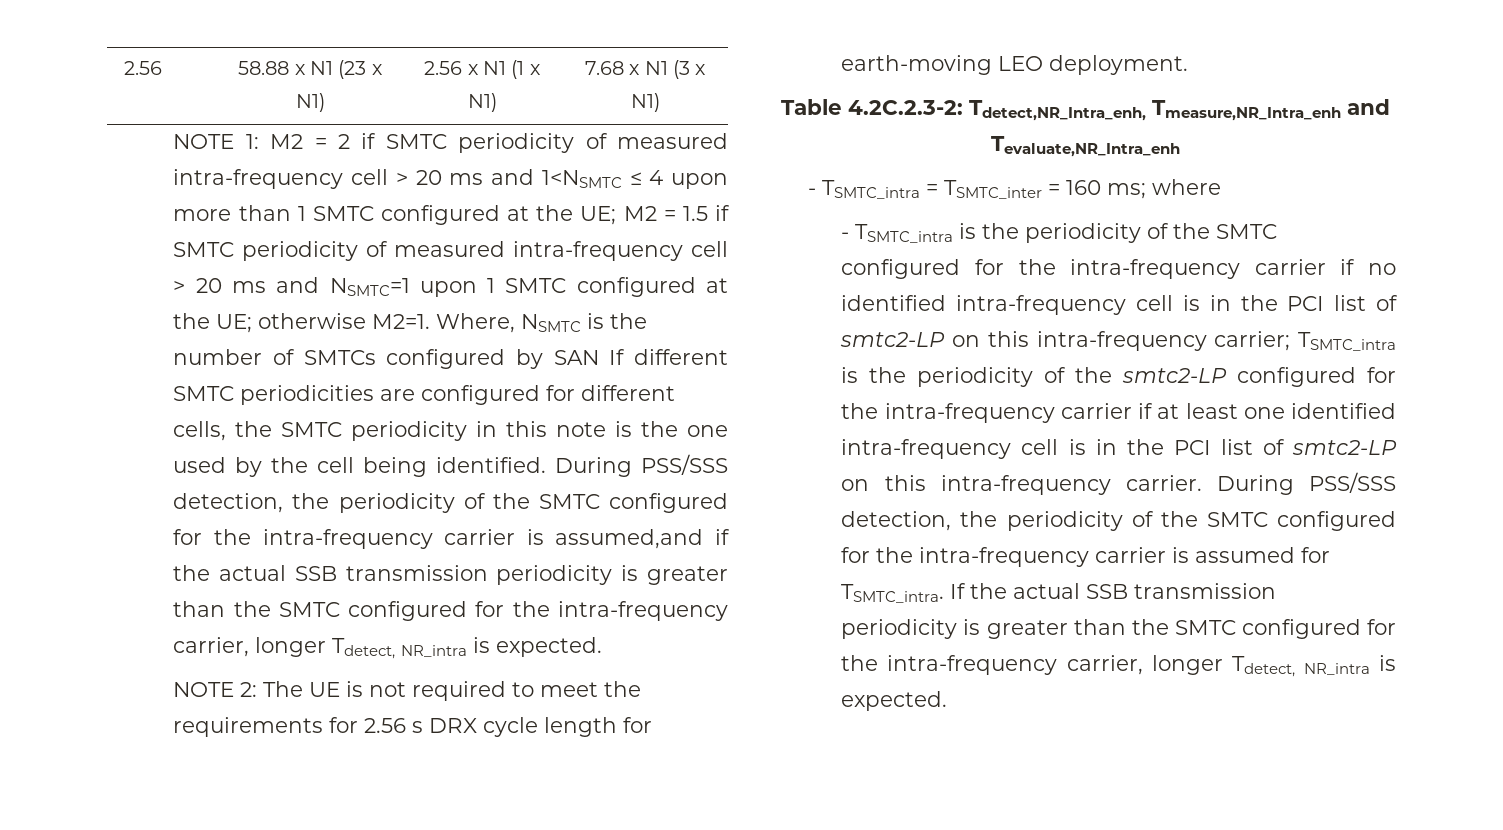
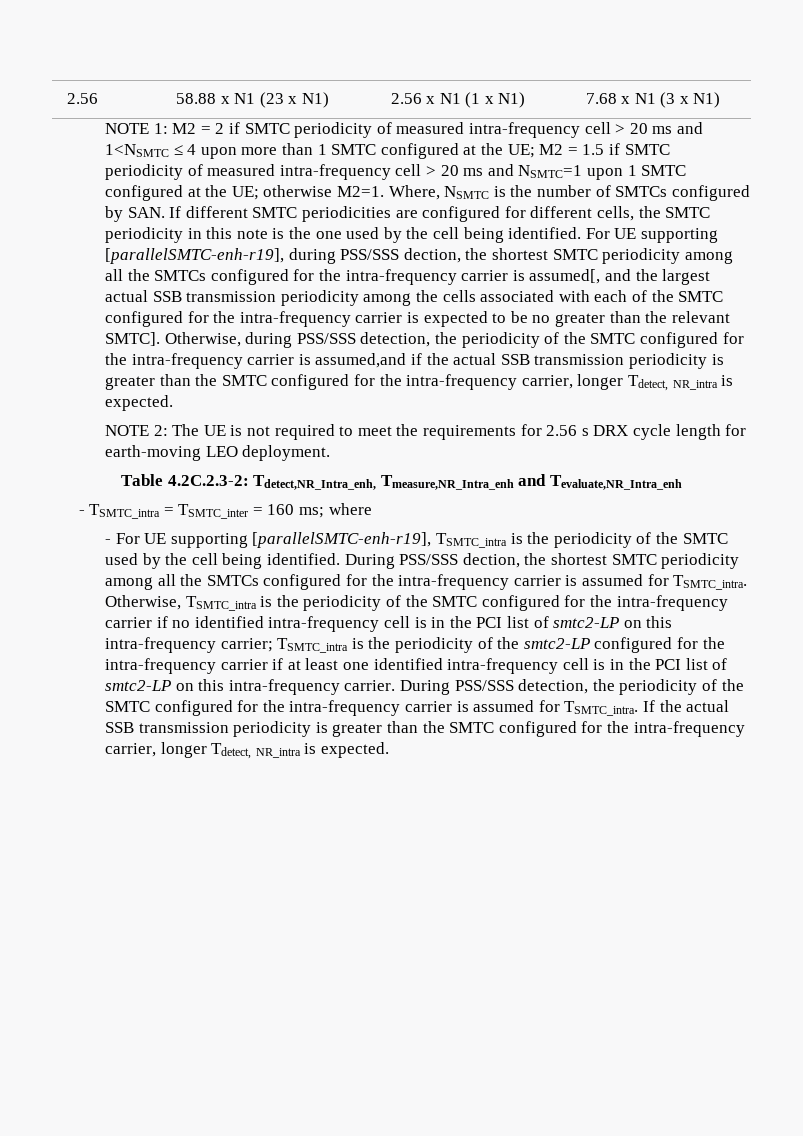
- Where, NSMTC is the number of SMTCs configured by SAN If different SMTC periodicities are configured for different cells, the SMTC periodicity in this note is the one used by the cell being identified.
+ Where, NSMTC is the number of SMTCs configured by SAN. If different SMTC periodicities are configured for different cells, the SMTC periodicity in this note is the one used by the cell being identified.
- During PSS/SSS detection, the periodicity of the SMTC configured for the intra-frequency carrier is assumed,and if the actual SSB transmission periodicity is greater than the SMTC configured for the intra-frequency carrier, longer Tdetect, NR_intra is expected.
+ For UE supporting [parallelSMTC-enh-r19], during PSS/SSS dection, the shortest SMTC periodicity among all the SMTCs configured for the intra-frequency carrier is assumed[, and the largest actual SSB transmission periodicity among the cells associated with each of the SMTC configured for the intra-frequency carrier is expected to be no greater than the relevant SMTC]. Otherwise, during PSS/SSS detection, the periodicity of the SMTC configured for the intra-frequency carrier is assumed,and if the actual SSB transmission periodicity is greater than the SMTC configured for the intra-frequency carrier, longer Tdetect, NR_intra is expected.
- - TSMTC_intra is the periodicity of the SMTC configured for the intra-frequency carrier if no identified intra-frequency cell is in the PCI list of smtc2-LP on this intra-frequency carrier; TSMTC_intra is the periodicity of the smtc2-LP configured for the intra-frequency carrier if at least one identified intra-frequency cell is in the PCI list of smtc2-LP on this intra-frequency carrier.
+ - For UE supporting [parallelSMTC-enh-r19], TSMTC_intra is the periodicity of the SMTC used by the cell being identified. During PSS/SSS dection, the shortest SMTC periodicity among all the SMTCs configured for the intra-frequency carrier is assumed for TSMTC_intra. Otherwise, TSMTC_intra is the periodicity of the SMTC configured for the intra-frequency carrier if no identified intra-frequency cell is in the PCI list of smtc2-LP on this intra-frequency carrier; TSMTC_intra is the periodicity of the smtc2-LP configured for the intra-frequency carrier if at least one identified intra-frequency cell is in the PCI list of smtc2-LP on this intra-frequency carrier.

